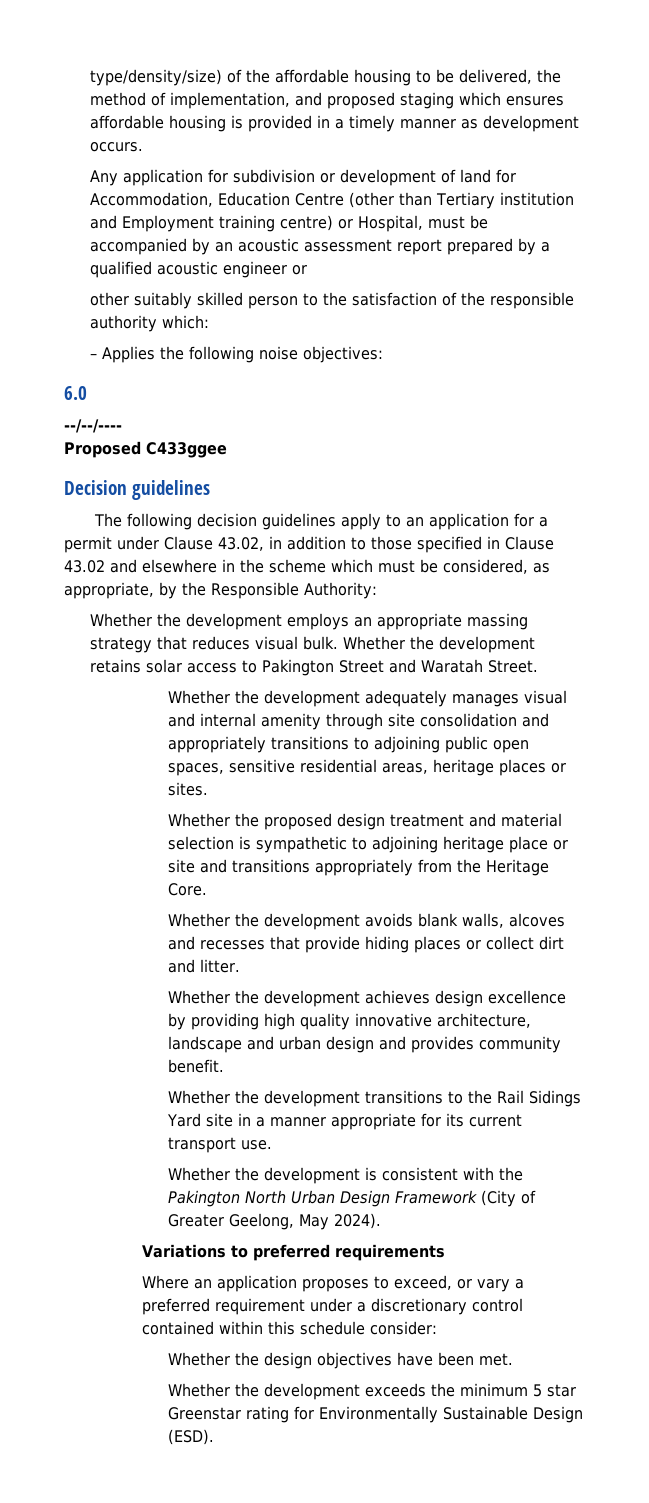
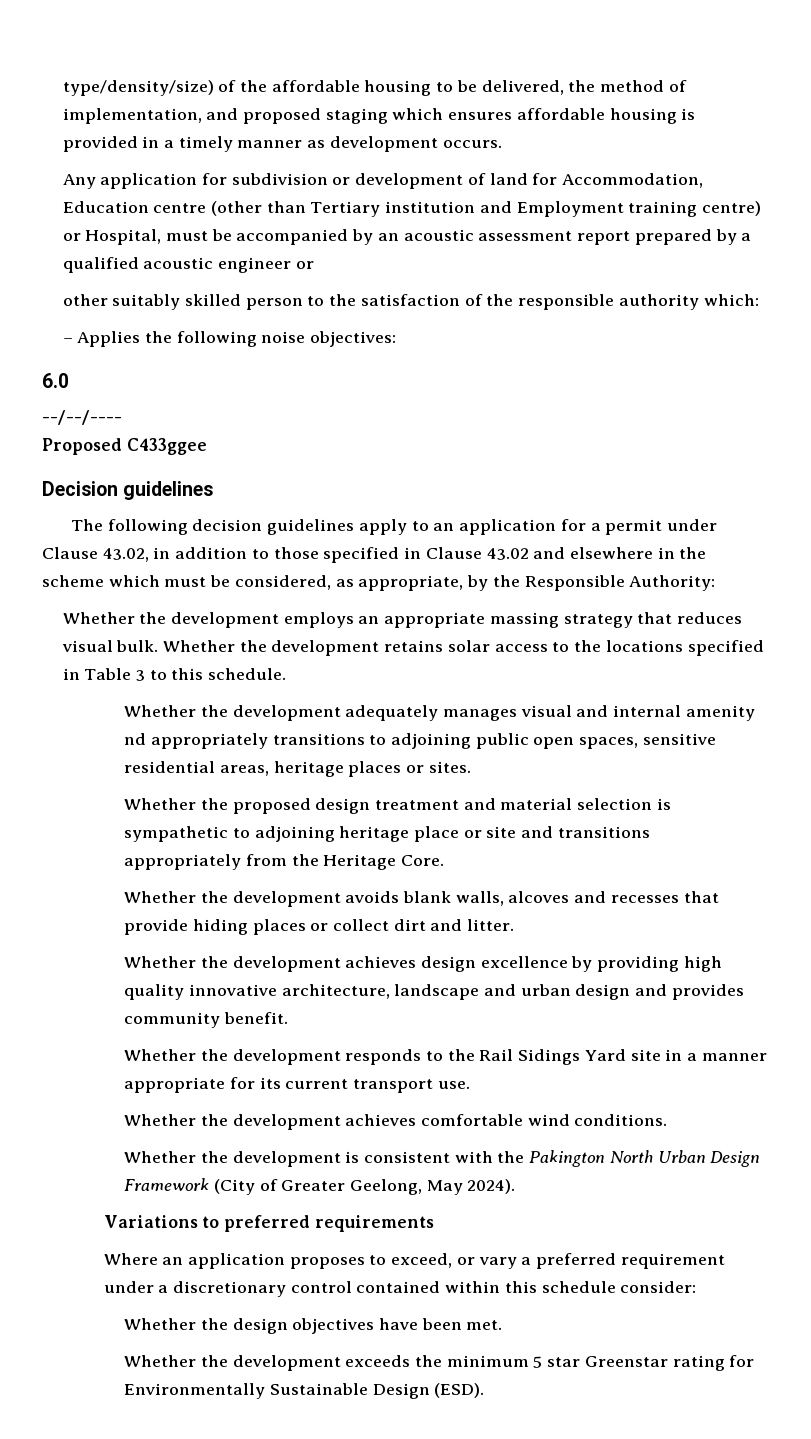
- Any application for subdivision or development of land for Accommodation, Education Centre (other than Tertiary institution and Employment training centre) or Hospital, must be accompanied by an acoustic assessment report prepared by a qualified acoustic engineer or
+ Any application for subdivision or development of land for Accommodation, Education centre (other than Tertiary institution and Employment training centre) or Hospital, must be accompanied by an acoustic assessment report prepared by a qualified acoustic engineer or
- Whether the development retains solar access to Pakington Street and Waratah Street.
+ Whether the development retains solar access to the locations specified in Table 3 to this schedule.
- Whether the development adequately manages visual and internal amenity through site consolidation and appropriately transitions to adjoining public open spaces, sensitive residential areas, heritage places or sites.
+ Whether the development adequately manages visual and internal amenity nd appropriately transitions to adjoining public open spaces, sensitive residential areas, heritage places or sites.
- Whether the development transitions to the Rail Sidings Yard site in a manner appropriate for its current transport use.
+ Whether the development responds to the Rail Sidings Yard site in a manner appropriate for its current transport use.
+ Whether the development achieves comfortable wind conditions.

